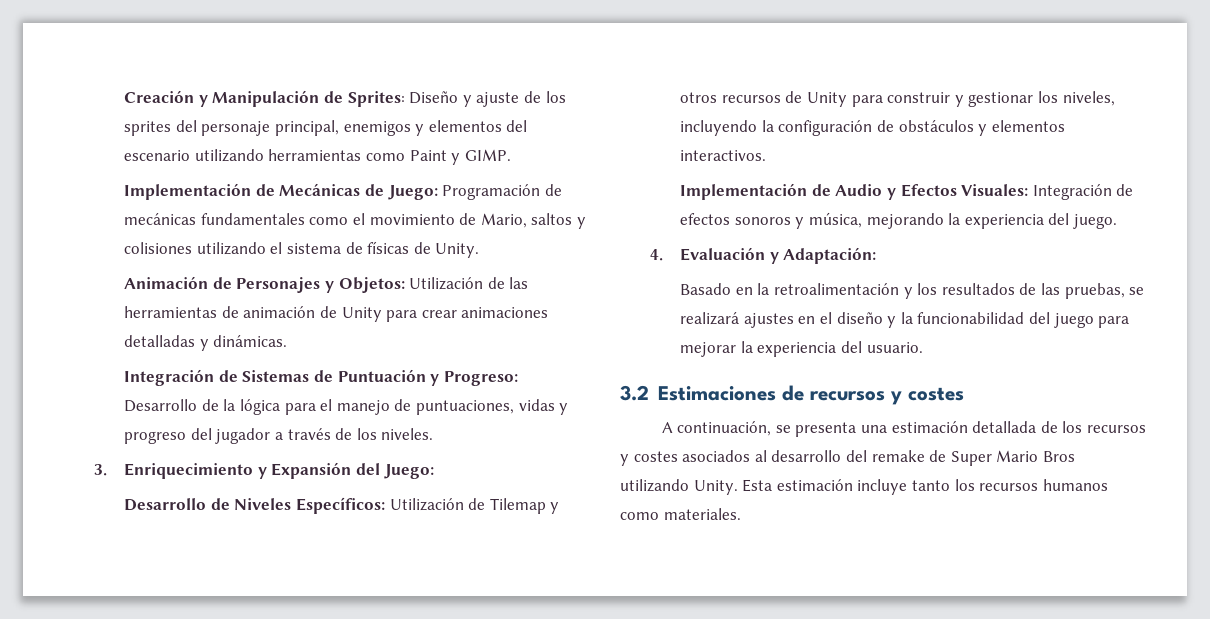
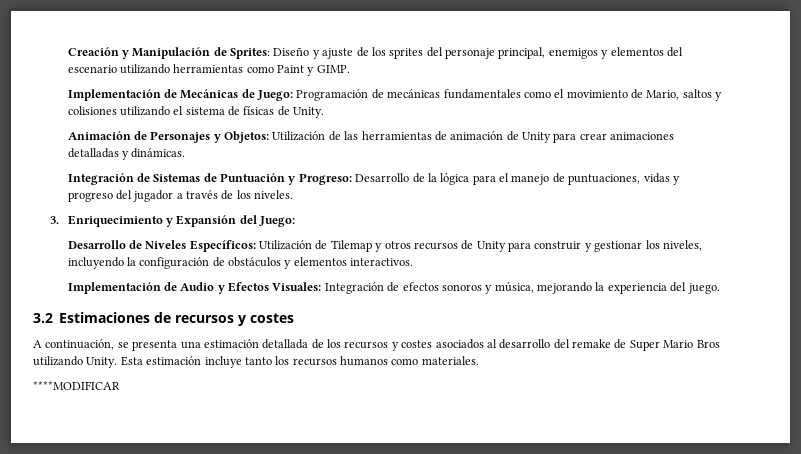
- 4. Evaluación y Adaptación:
- Basado en la retroalimentación y los resultados de las pruebas, se realizará ajustes en el diseño y la funcionabilidad del juego para mejorar la experiencia del usuario.
+ ****MODIFICAR

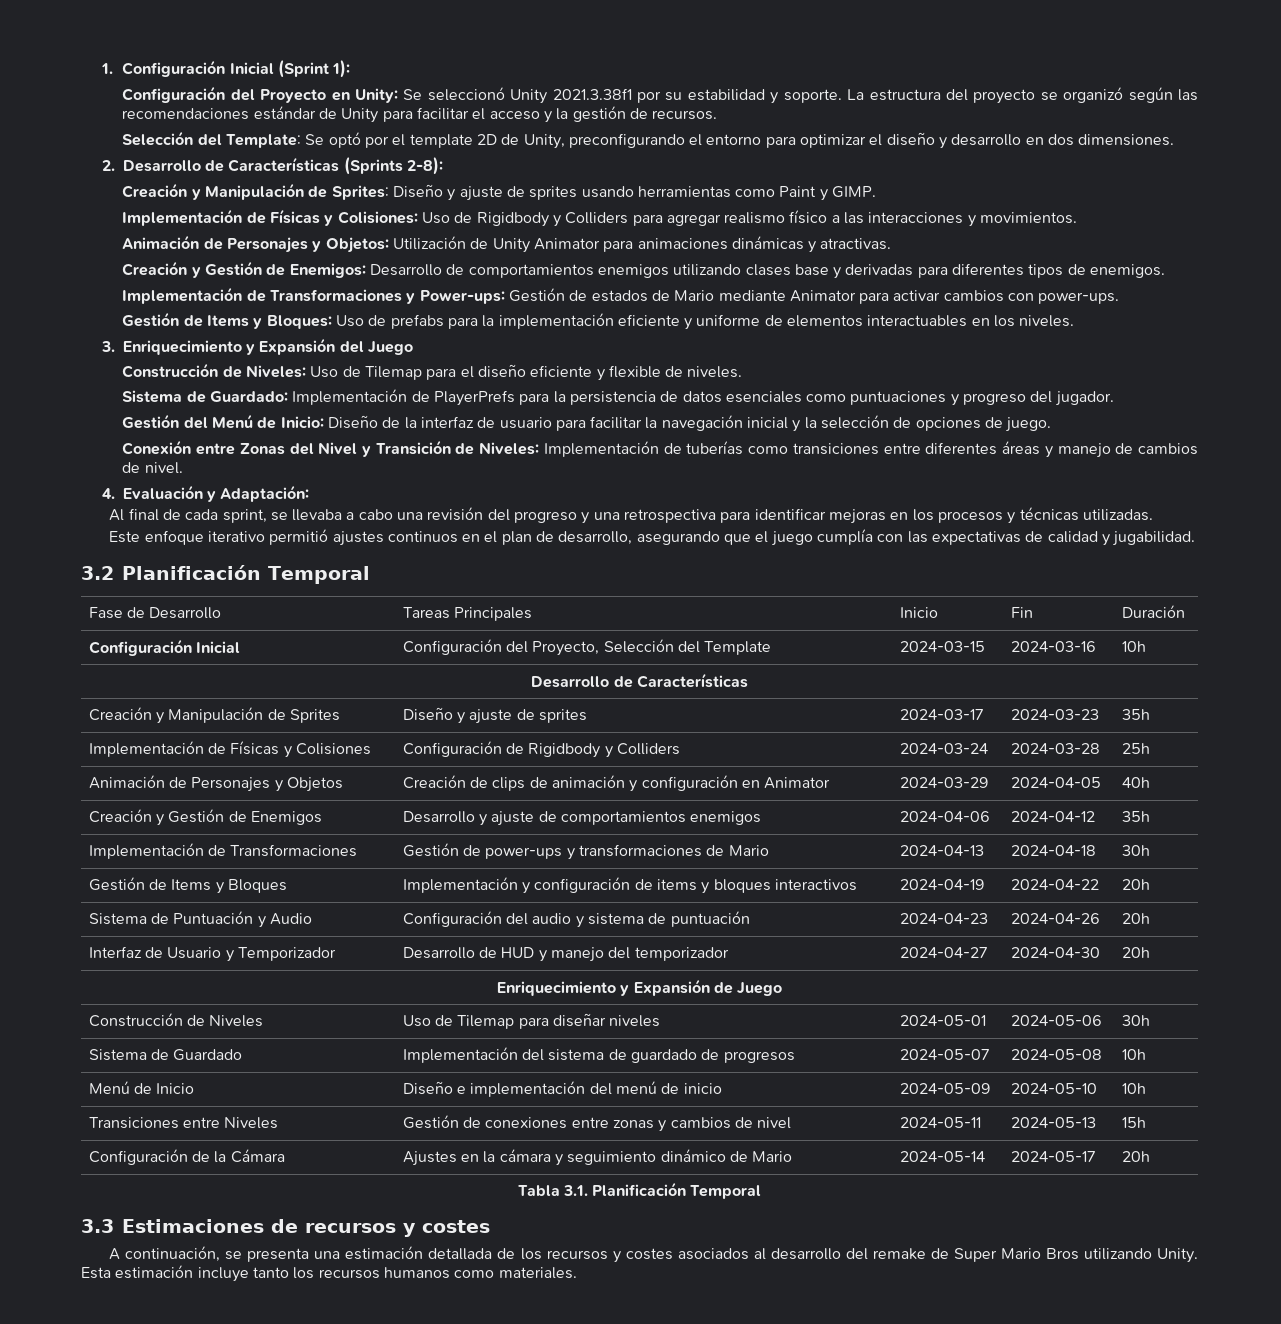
+ 1. Configuración Inicial (Sprint 1):
+ Configuración del Proyecto en Unity: Se seleccionó Unity 2021.3.38f1 por su estabilidad y soporte. La estructura del proyecto se organizó según las recomendaciones estándar de Unity para facilitar el acceso y la gestión de recursos.
+ Selección del Template: Se optó por el template 2D de Unity, preconfigurando el entorno para optimizar el diseño y desarrollo en dos dimensiones.
+ 2. Desarrollo de Características (Sprints 2-8):
- Creación y Manipulación de Sprites: Diseño y ajuste de los sprites del personaje principal, enemigos y elementos del escenario utilizando herramientas como Paint y GIMP.
+ Creación y Manipulación de Sprites: Diseño y ajuste de sprites usando herramientas como Paint y GIMP.
- Implementación de Mecánicas de Juego: Programación de mecánicas fundamentales como el movimiento de Mario, saltos y colisiones utilizando el sistema de físicas de Unity.
+ Implementación de Físicas y Colisiones: Uso de Rigidbody y Colliders para agregar realismo físico a las interacciones y movimientos.
- Animación de Personajes y Objetos: Utilización de las herramientas de animación de Unity para crear animaciones detalladas y dinámicas.
- Integración de Sistemas de Puntuación y Progreso: Desarrollo de la lógica para el manejo de puntuaciones, vidas y progreso del jugador a través de los niveles.
+ Animación de Personajes y Objetos: Utilización de Unity Animator para animaciones dinámicas y atractivas.
+ Creación y Gestión de Enemigos: Desarrollo de comportamientos enemigos utilizando clases base y derivadas para diferentes tipos de enemigos.
+ Implementación de Transformaciones y Power-ups: Gestión de estados de Mario mediante Animator para activar cambios con power-ups.
+ Gestión de Items y Bloques: Uso de prefabs para la implementación eficiente y uniforme de elementos interactuables en los niveles.
- 3. Enriquecimiento y Expansión del Juego:
- Desarrollo de Niveles Específicos: Utilización de Tilemap y otros recursos de Unity para construir y gestionar los niveles, incluyendo la configuración de obstáculos y elementos interactivos.
- Implementación de Audio y Efectos Visuales: Integración de efectos sonoros y música, mejorando la experiencia del juego.
- 3.2 Estimaciones de recursos y costes
+ 3. Enriquecimiento y Expansión del Juego
+ Construcción de Niveles: Uso de Tilemap para el diseño eficiente y flexible de niveles.
+ Sistema de Guardado: Implementación de PlayerPrefs para la persistencia de datos esenciales como puntuaciones y progreso del jugador.
+ Gestión del Menú de Inicio: Diseño de la interfaz de usuario para facilitar la navegación inicial y la selección de opciones de juego.
+ Conexión entre Zonas del Nivel y Transición de Niveles: Implementación de tuberías como transiciones entre diferentes áreas y manejo de cambios de nivel.
+ 4. Evaluación y Adaptación:
+ Al final de cada sprint, se llevaba a cabo una revisión del progreso y una retrospectiva para identificar mejoras en los procesos y técnicas utilizadas.
+ Este enfoque iterativo permitió ajustes continuos en el plan de desarrollo, asegurando que el juego cumplía con las expectativas de calidad y jugabilidad.
+ 3.2 Planificación Temporal
+ Fase de Desarrollo | Tareas Principales | Inicio | Fin | Duración
+ Configuración Inicial | Configuración del Proyecto, Selección del Template | 2024-03-15 | 2024-03-16 | 10h
+ Desarrollo de Características
+ Creación y Manipulación de Sprites | Diseño y ajuste de sprites | 2024-03-17 | 2024-03-23 | 35h
+ Implementación de Físicas y Colisiones | Configuración de Rigidbody y Colliders | 2024-03-24 | 2024-03-28 | 25h
+ Animación de Personajes y Objetos | Creación de clips de animación y configuración en Animator | 2024-03-29 | 2024-04-05 | 40h
+ Creación y Gestión de Enemigos | Desarrollo y ajuste de comportamientos enemigos | 2024-04-06 | 2024-04-12 | 35h
+ Implementación de Transformaciones | Gestión de power-ups y transformaciones de Mario | 2024-04-13 | 2024-04-18 | 30h
+ Gestión de Items y Bloques | Implementación y configuración de items y bloques interactivos | 2024-04-19 | 2024-04-22 | 20h
+ Sistema de Puntuación y Audio | Configuración del audio y sistema de puntuación | 2024-04-23 | 2024-04-26 | 20h
+ Interfaz de Usuario y Temporizador | Desarrollo de HUD y manejo del temporizador | 2024-04-27 | 2024-04-30 | 20h
+ Enriquecimiento y Expansión de Juego
+ Construcción de Niveles | Uso de Tilemap para diseñar niveles | 2024-05-01 | 2024-05-06 | 30h
+ Sistema de Guardado | Implementación del sistema de guardado de progresos | 2024-05-07 | 2024-05-08 | 10h
+ Menú de Inicio | Diseño e implementación del menú de inicio | 2024-05-09 | 2024-05-10 | 10h
+ Transiciones entre Niveles | Gestión de conexiones entre zonas y cambios de nivel | 2024-05-11 | 2024-05-13 | 15h
+ Configuración de la Cámara | Ajustes en la cámara y seguimiento dinámico de Mario | 2024-05-14 | 2024-05-17 | 20h
+ Tabla 3.1. Planificación Temporal
+ 3.3 Estimaciones de recursos y costes
- ****MODIFICAR

